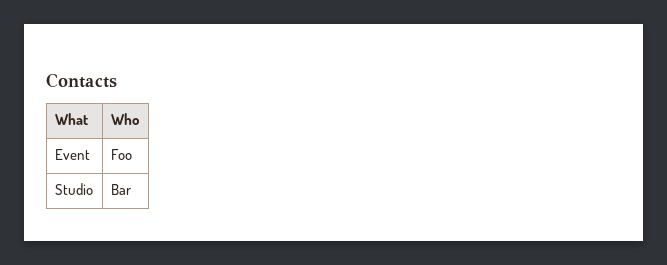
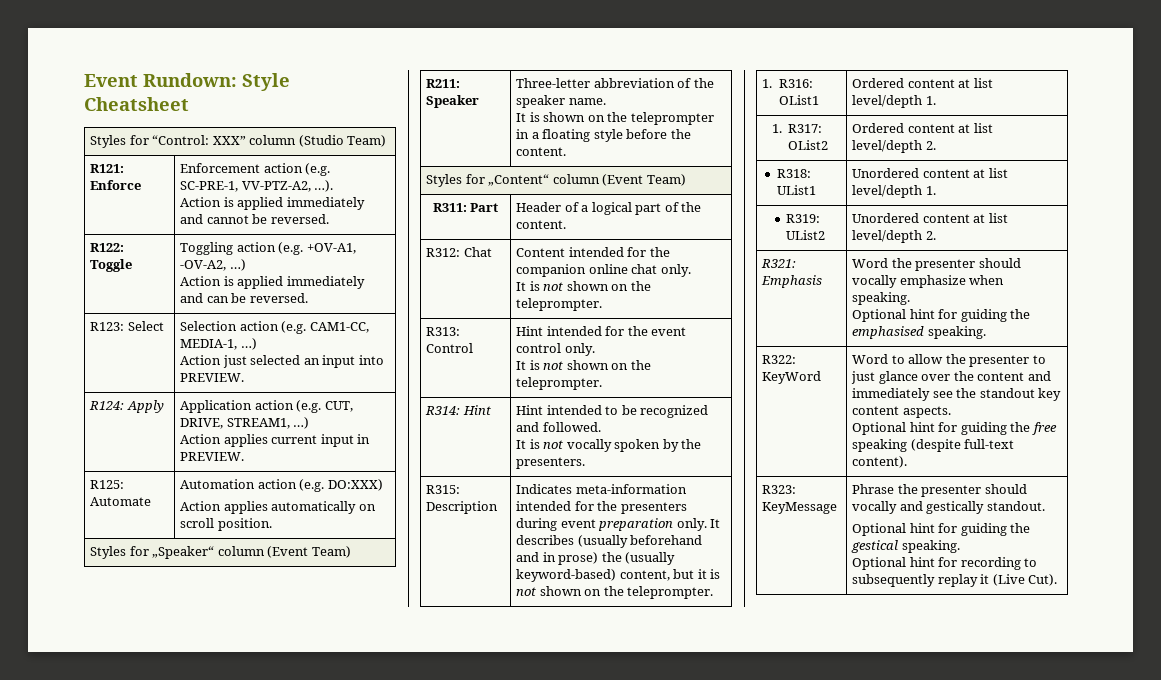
- Contacts
- What | Who
- Event | Foo
- Studio | Bar
+ Event Rundown: Style Cheatsheet
+ Styles for “Control: XXX” column (Studio Team)
+ R121: Enforce | Enforcement action (e.g. SC-PRE-1, VV-PTZ-A2, …).
+ Action is applied immediately and cannot be reversed.
+ R122: Toggle | Toggling action (e.g. +OV-A1, -OV-A2, …)
+ Action is applied immediately and can be reversed.
+ R123: Select | Selection action (e.g. CAM1-CC, MEDIA-1, …)
+ Action just selected an input into PREVIEW.
+ R124: Apply | Application action (e.g. CUT, DRIVE, STREAM1, …)
+ Action applies current input in PREVIEW.
+ R125: Automate | Automation action (e.g. DO:XXX)
+ Action applies automatically on scroll position.
+ Styles for „Speaker“ column (Event Team)
+ R211: Speaker | Three-letter abbreviation of the speaker name.
+ It is shown on the teleprompter in a floating style before the content.
+ Styles for „Content“ column (Event Team)
+ R311: Part | Header of a logical part of the content.
+ R312: Chat | Content intended for the companion online chat only.
+ It is not shown on the teleprompter.
+ R313: Control | Hint intended for the event control only.
+ It is not shown on the teleprompter.
+ R314: Hint | Hint intended to be recognized and followed.
+ It is not vocally spoken by the presenters.
+ R315: Description | Indicates meta-information intended for the presenters during event preparation only. It describes (usually beforehand and in prose) the (usually keyword-based) content, but it is not shown on the teleprompter.
+ 1. R316: OList1 | Ordered content at list level/depth 1.
+ 1. R317: OList2 | Ordered content at list level/depth 2.
+ R318: UList1 | Unordered content at list level/depth 1.
+ R319: UList2 | Unordered content at list level/depth 2.
+ R321: Emphasis | Word the presenter should vocally emphasize when speaking.
+ Optional hint for guiding the emphasised speaking.
+ R322: KeyWord | Word to allow the presenter to just glance over the content and immediately see the standout key content aspects.
+ Optional hint for guiding the free speaking (despite full-text content).
+ R323: KeyMessage | Phrase the presenter should vocally and gestically standout.
+ Optional hint for guiding the gestical speaking.
+ Optional hint for recording to subsequently replay it (Live Cut).

